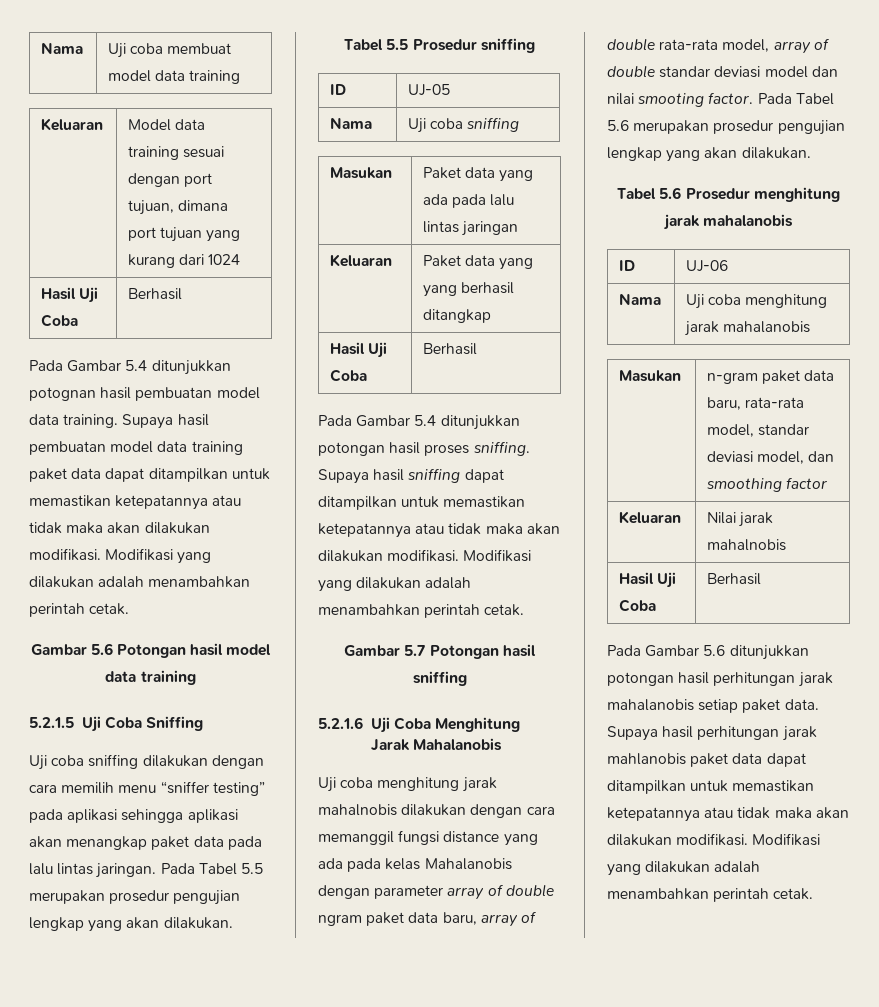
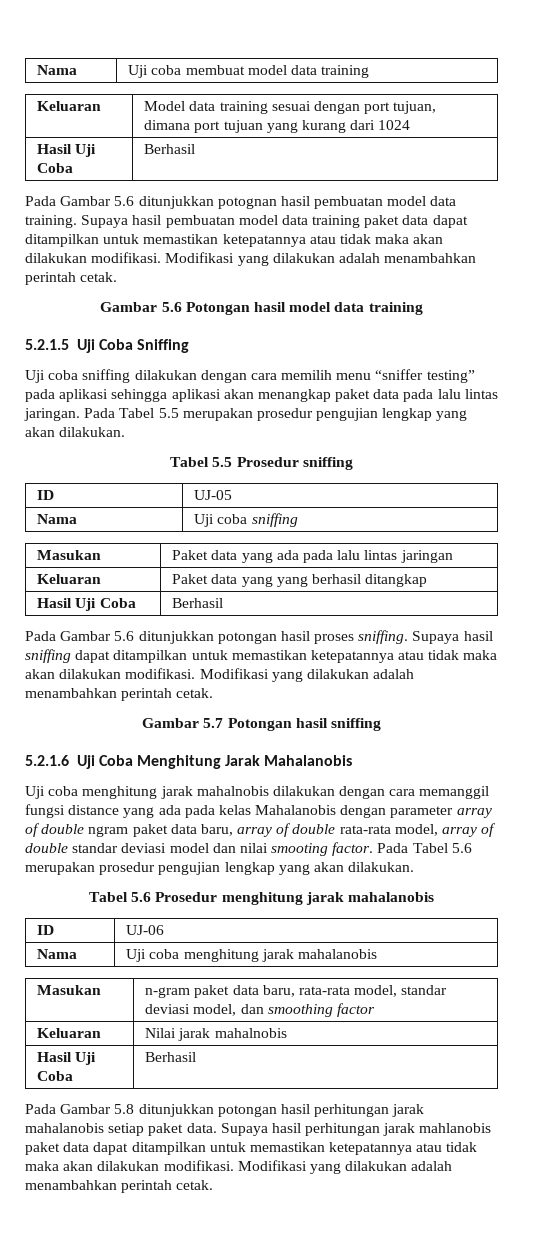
- Pada Gambar 5.4 ditunjukkan potognan hasil pembuatan model data training.
+ Pada Gambar 5.6 ditunjukkan potognan hasil pembuatan model data training.
- Pada Gambar 5.4 ditunjukkan potongan hasil proses sniffing.
+ Pada Gambar 5.6 ditunjukkan potongan hasil proses sniffing.
- Pada Gambar 5.6 ditunjukkan potongan hasil perhitungan jarak mahalanobis setiap paket data.
+ Pada Gambar 5.8 ditunjukkan potongan hasil perhitungan jarak mahalanobis setiap paket data.

